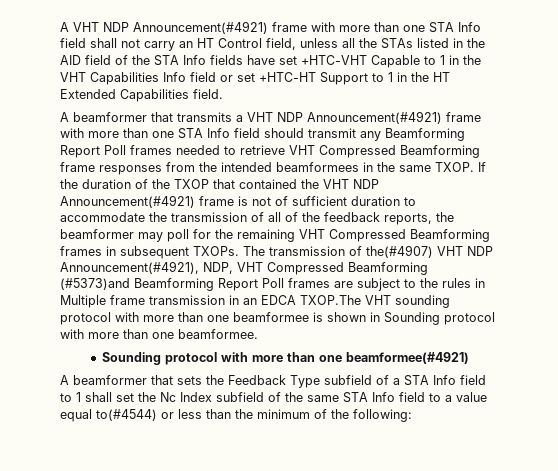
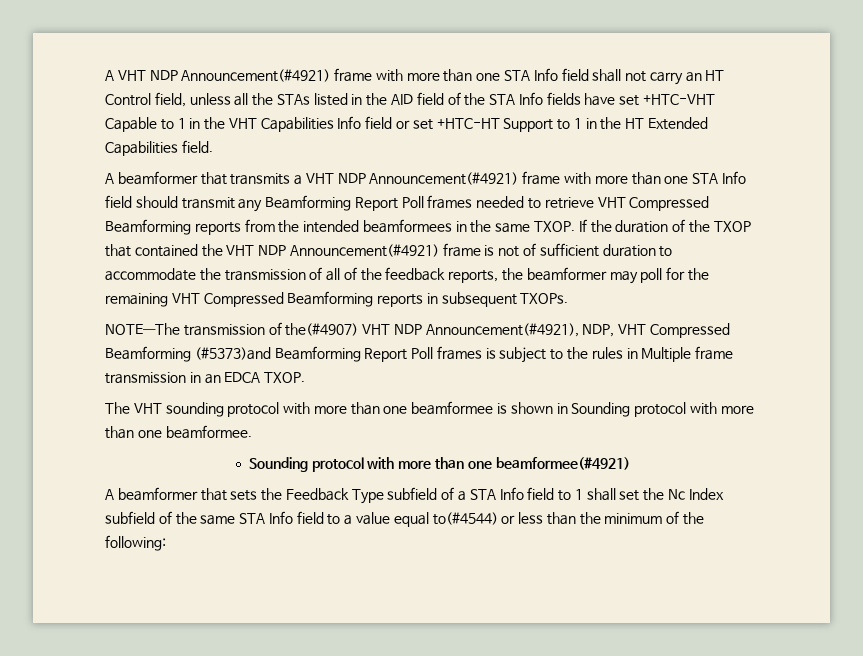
- A beamformer that transmits a VHT NDP Announcement(#4921) frame with more than one STA Info field should transmit any Beamforming Report Poll frames needed to retrieve VHT Compressed Beamforming frame responses from the intended beamformees in the same TXOP.
+ A beamformer that transmits a VHT NDP Announcement(#4921) frame with more than one STA Info field should transmit any Beamforming Report Poll frames needed to retrieve VHT Compressed Beamforming reports from the intended beamformees in the same TXOP.
- If the duration of the TXOP that contained the VHT NDP Announcement(#4921) frame is not of sufficient duration to accommodate the transmission of all of the feedback reports, the beamformer may poll for the remaining VHT Compressed Beamforming frames in subsequent TXOPs. The transmission of the(#4907) VHT NDP Announcement(#4921), NDP, VHT Compressed Beamforming (#5373)and Beamforming Report Poll frames are subject to the rules in Multiple frame transmission in an EDCA TXOP.The VHT sounding protocol with more than one beamformee is shown in Sounding protocol with more than one beamformee.
+ If the duration of the TXOP that contained the VHT NDP Announcement(#4921) frame is not of sufficient duration to accommodate the transmission of all of the feedback reports, the beamformer may poll for the remaining VHT Compressed Beamforming reports in subsequent TXOPs.
+ NOTE—The transmission of the(#4907) VHT NDP Announcement(#4921), NDP, VHT Compressed Beamforming (#5373)and Beamforming Report Poll frames is subject to the rules in Multiple frame transmission in an EDCA TXOP.
+ The VHT sounding protocol with more than one beamformee is shown in Sounding protocol with more than one beamformee.

